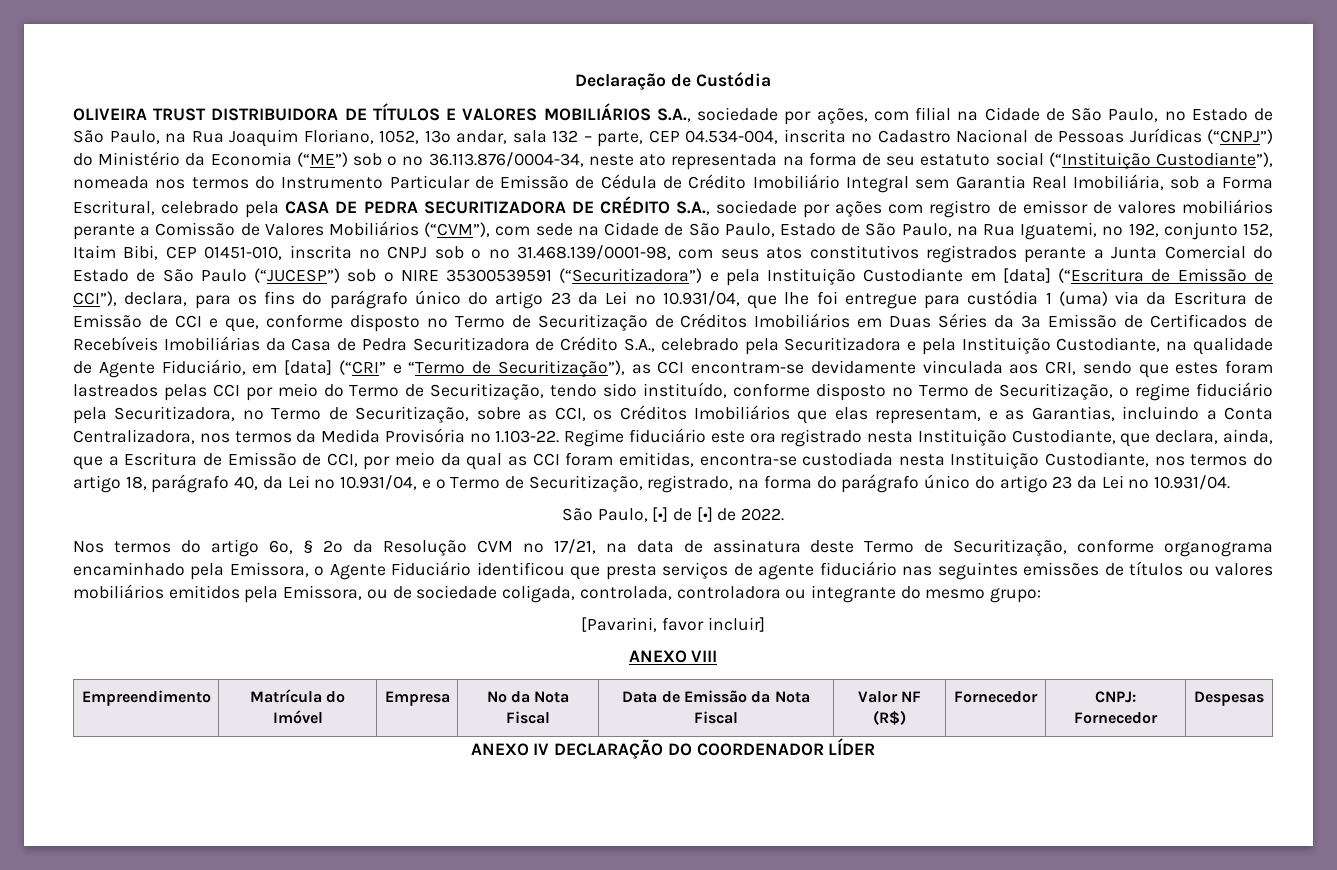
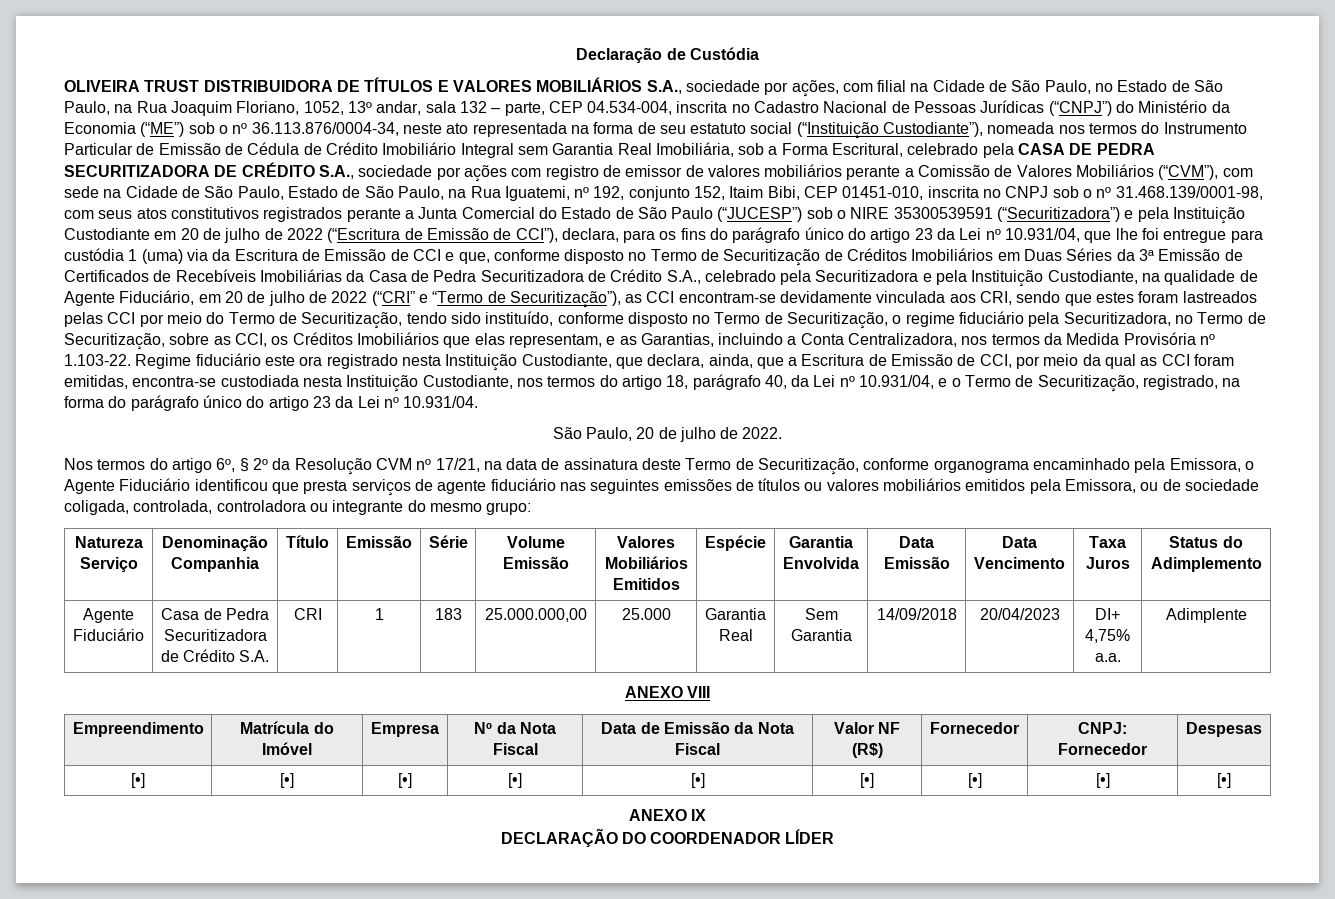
- OLIVEIRA TRUST DISTRIBUIDORA DE TÍTULOS E VALORES MOBILIÁRIOS S.A., sociedade por ações, com filial na Cidade de São Paulo, no Estado de São Paulo, na Rua Joaquim Floriano, 1052, 13º andar, sala 132 – parte, CEP 04.534-004, inscrita no Cadastro Nacional de Pessoas Jurídicas (“CNPJ”) do Ministério da Economia (“ME”) sob o nº 36.113.876/0004-34, neste ato representada na forma de seu estatuto social (“Instituição Custodiante”), nomeada nos termos do Instrumento Particular de Emissão de Cédula de Crédito Imobiliário Integral sem Garantia Real Imobiliária, sob a Forma Escritural, celebrado pela CASA DE PEDRA SECURITIZADORA DE CRÉDITO S.A., sociedade por ações com registro de emissor de valores mobiliários perante a Comissão de Valores Mobiliários (“CVM”), com sede na Cidade de São Paulo, Estado de São Paulo, na Rua Iguatemi, nº 192, conjunto 152, Itaim Bibi, CEP 01451-010, inscrita no CNPJ sob o nº 31.468.139/0001-98, com seus atos constitutivos registrados perante a Junta Comercial do Estado de São Paulo (“JUCESP”) sob o NIRE 35300539591 (“Securitizadora”) e pela Instituição Custodiante em [data] (“Escritura de Emissão de CCI”), declara, para os fins do parágrafo único do artigo 23 da Lei nº 10.931/04, que lhe foi entregue para custódia 1 (uma) via da Escritura de Emissão de CCI e que, conforme disposto no Termo de Securitização de Créditos Imobiliários em Duas Séries da 3ª Emissão de Certificados de Recebíveis Imobiliárias da Casa de Pedra Securitizadora de Crédito S.A., celebrado pela Securitizadora e pela Instituição Custodiante, na qualidade de Agente Fiduciário, em [data] (“CRI” e “Termo de Securitização”), as CCI encontram-se devidamente vinculada aos CRI, sendo que estes foram lastreados pelas CCI por meio do Termo de Securitização, tendo sido instituído, conforme disposto no Termo de Securitização, o regime fiduciário pela Securitizadora, no Termo de Securitização, sobre as CCI, os Créditos Imobiliários que elas representam, e as Garantias, incluindo a Conta Centralizadora, nos termos da Medida Provisória nº 1.103-22. Regime fiduciário este ora registrado nesta Instituição Custodiante, que declara, ainda, que a Escritura de Emissão de CCI, por meio da qual as CCI foram emitidas, encontra-se custodiada nesta Instituição Custodiante, nos termos do artigo 18, parágrafo 40, da Lei nº 10.931/04, e o Termo de Securitização, registrado, na forma do parágrafo único do artigo 23 da Lei nº 10.931/04.
+ OLIVEIRA TRUST DISTRIBUIDORA DE TÍTULOS E VALORES MOBILIÁRIOS S.A., sociedade por ações, com filial na Cidade de São Paulo, no Estado de São Paulo, na Rua Joaquim Floriano, 1052, 13º andar, sala 132 – parte, CEP 04.534-004, inscrita no Cadastro Nacional de Pessoas Jurídicas (“CNPJ”) do Ministério da Economia (“ME”) sob o nº 36.113.876/0004-34, neste ato representada na forma de seu estatuto social (“Instituição Custodiante”), nomeada nos termos do Instrumento Particular de Emissão de Cédula de Crédito Imobiliário Integral sem Garantia Real Imobiliária, sob a Forma Escritural, celebrado pela CASA DE PEDRA SECURITIZADORA DE CRÉDITO S.A., sociedade por ações com registro de emissor de valores mobiliários perante a Comissão de Valores Mobiliários (“CVM”), com sede na Cidade de São Paulo, Estado de São Paulo, na Rua Iguatemi, nº 192, conjunto 152, Itaim Bibi, CEP 01451-010, inscrita no CNPJ sob o nº 31.468.139/0001-98, com seus atos constitutivos registrados perante a Junta Comercial do Estado de São Paulo (“JUCESP”) sob o NIRE 35300539591 (“Securitizadora”) e pela Instituição Custodiante em 20 de julho de 2022 (“Escritura de Emissão de CCI”), declara, para os fins do parágrafo único do artigo 23 da Lei nº 10.931/04, que lhe foi entregue para custódia 1 (uma) via da Escritura de Emissão de CCI e que, conforme disposto no Termo de Securitização de Créditos Imobiliários em Duas Séries da 3ª Emissão de Certificados de Recebíveis Imobiliárias da Casa de Pedra Securitizadora de Crédito S.A., celebrado pela Securitizadora e pela Instituição Custodiante, na qualidade de Agente Fiduciário, em 20 de julho de 2022 (“CRI” e “Termo de Securitização”), as CCI encontram-se devidamente vinculada aos CRI, sendo que estes foram lastreados pelas CCI por meio do Termo de Securitização, tendo sido instituído, conforme disposto no Termo de Securitização, o regime fiduciário pela Securitizadora, no Termo de Securitização, sobre as CCI, os Créditos Imobiliários que elas representam, e as Garantias, incluindo a Conta Centralizadora, nos termos da Medida Provisória nº 1.103-22. Regime fiduciário este ora registrado nesta Instituição Custodiante, que declara, ainda, que a Escritura de Emissão de CCI, por meio da qual as CCI foram emitidas, encontra-se custodiada nesta Instituição Custodiante, nos termos do artigo 18, parágrafo 40, da Lei nº 10.931/04, e o Termo de Securitização, registrado, na forma do parágrafo único do artigo 23 da Lei nº 10.931/04.
- São Paulo, [•] de [•] de 2022.
+ São Paulo, 20 de julho de 2022.
- [Pavarini, favor incluir]
+ Natureza Serviço | Denominação Companhia | Título | Emissão | Série | Volume Emissão | Valores Mobiliários Emitidos | Espécie | Garantia Envolvida | Data Emissão | Data Vencimento | Taxa Juros | Status do Adimplemento
+ Agente Fiduciário | Casa de Pedra Securitizadora de Crédito S.A. | CRI | 1 | 183 | 25.000.000,00 | 25.000 | Garantia Real | Sem Garantia | 14/09/2018 | 20/04/2023 | DI+ 4,75% a.a. | Adimplente
- ANEXO IV DECLARAÇÃO DO COORDENADOR LÍDER
+ [•] | [•] | [•] | [•] | [•] | [•] | [•] | [•] | [•]
+ ANEXO IX
+ DECLARAÇÃO DO COORDENADOR LÍDER

